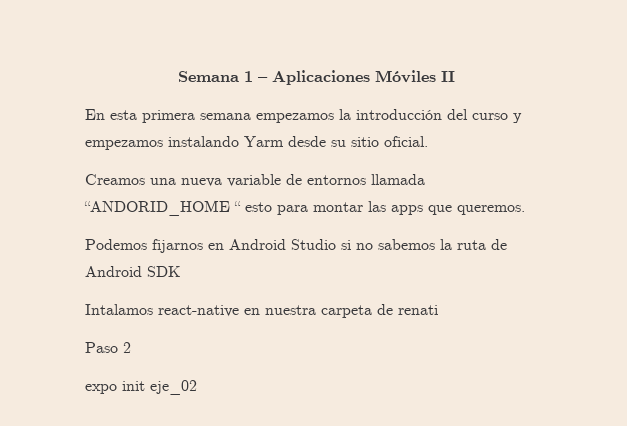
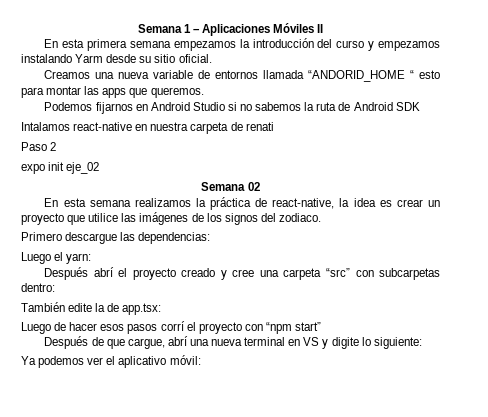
+ Semana 02
+ En esta semana realizamos la práctica de react-native, la idea es crear un proyecto que utilice las imágenes de los signos del zodiaco.
+ Primero descargue las dependencias:
+ Luego el yarn:
+ Después abrí el proyecto creado y cree una carpeta “src” con subcarpetas dentro:
+ También edite la de app.tsx:
+ Luego de hacer esos pasos corrí el proyecto con “npm start”
+ Después de que cargue, abrí una nueva terminal en VS y digite lo siguiente:
+ Ya podemos ver el aplicativo móvil:

